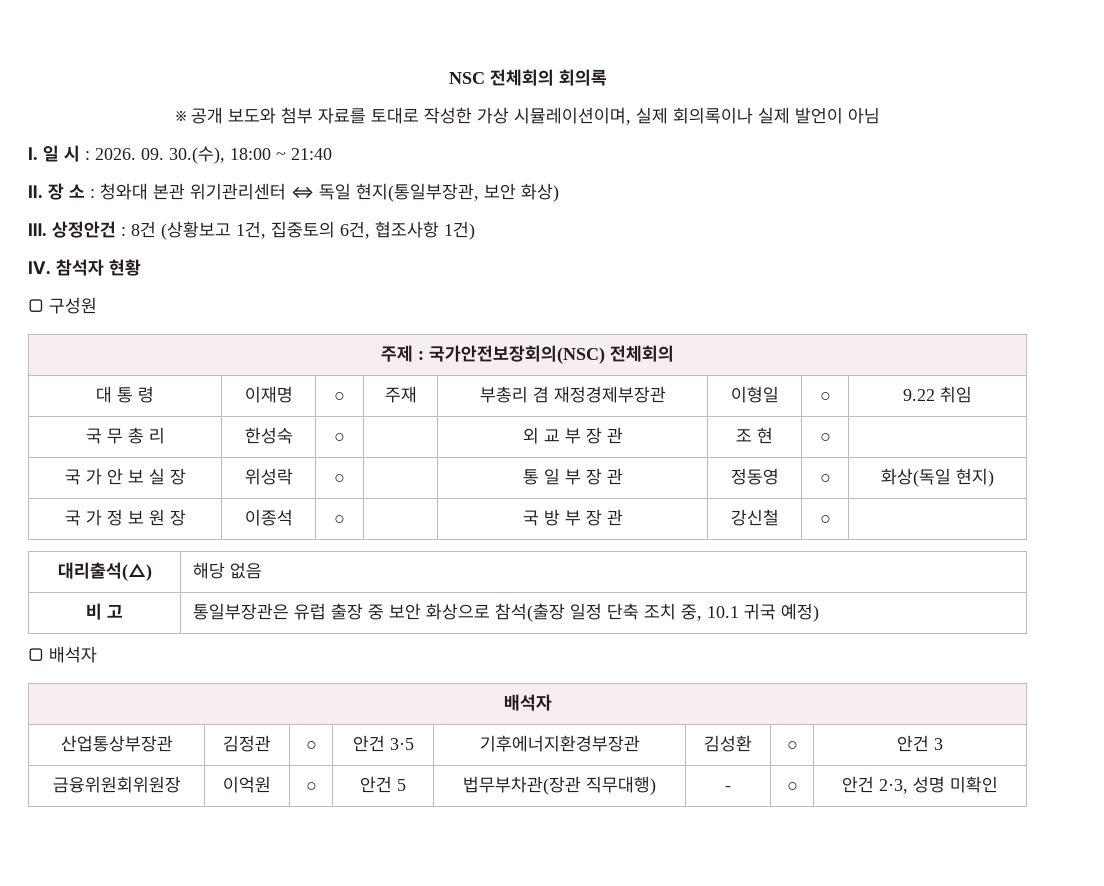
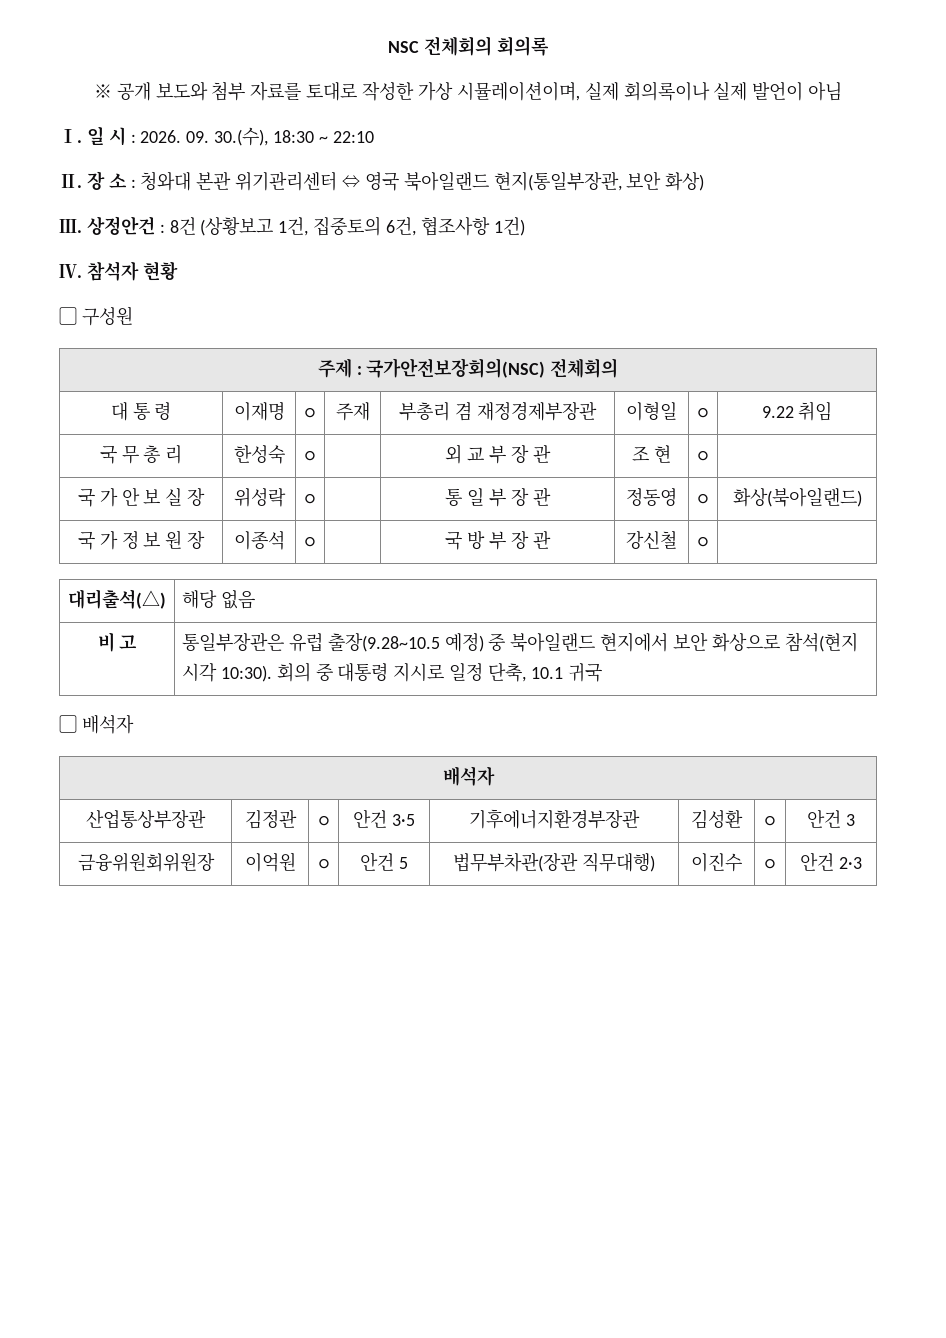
- 09. 30.(수), 18:00 ~ 21:40
+ 09. 30.(수), 18:30 ~ 22:10
- Ⅱ. 장 소 : 청와대 본관 위기관리센터 ⇔ 독일 현지(통일부장관, 보안 화상)
+ Ⅱ. 장 소 : 청와대 본관 위기관리센터 ⇔ 영국 북아일랜드 현지(통일부장관, 보안 화상)
- 국 가 안 보 실 장 | 위성락 | ○ | | 통 일 부 장 관 | 정동영 | ○ | 화상(독일 현지)
+ 국 가 안 보 실 장 | 위성락 | ○ | | 통 일 부 장 관 | 정동영 | ○ | 화상(북아일랜드)
- 비 고 | 통일부장관은 유럽 출장 중 보안 화상으로 참석(출장 일정 단축 조치 중, 10.1 귀국 예정)
+ 비 고 | 통일부장관은 유럽 출장(9.28~10.5 예정) 중 북아일랜드 현지에서 보안 화상으로 참석(현지 시각 10:30). 회의 중 대통령 지시로 일정 단축, 10.1 귀국
- 금융위원회위원장 | 이억원 | ○ | 안건 5 | 법무부차관(장관 직무대행) | - | ○ | 안건 2·3, 성명 미확인
+ 금융위원회위원장 | 이억원 | ○ | 안건 5 | 법무부차관(장관 직무대행) | 이진수 | ○ | 안건 2·3

